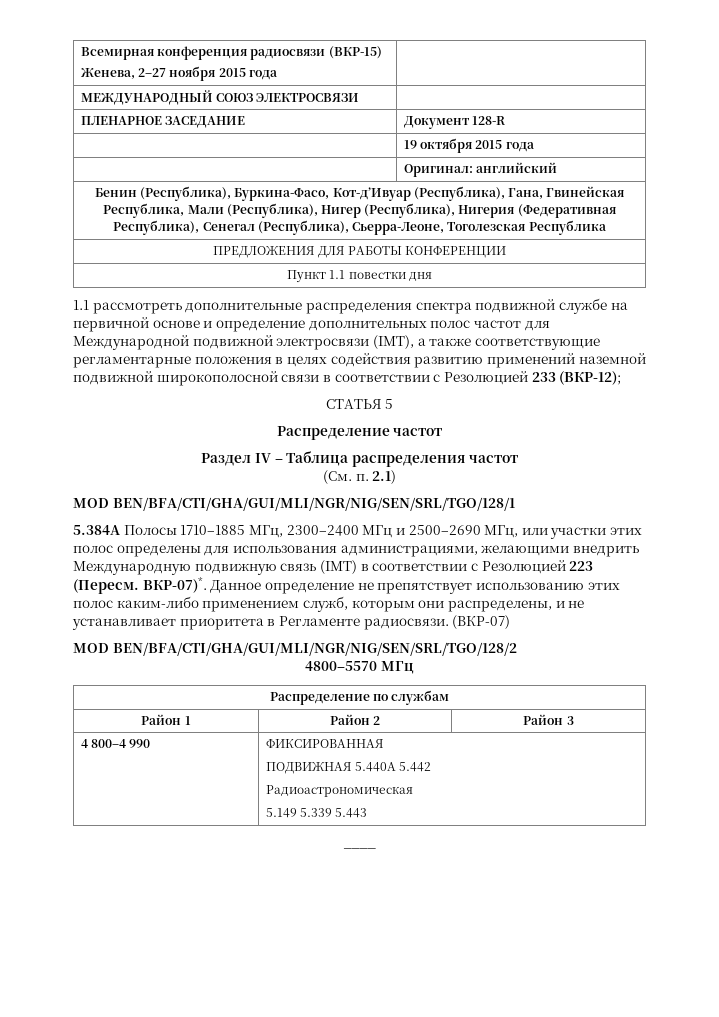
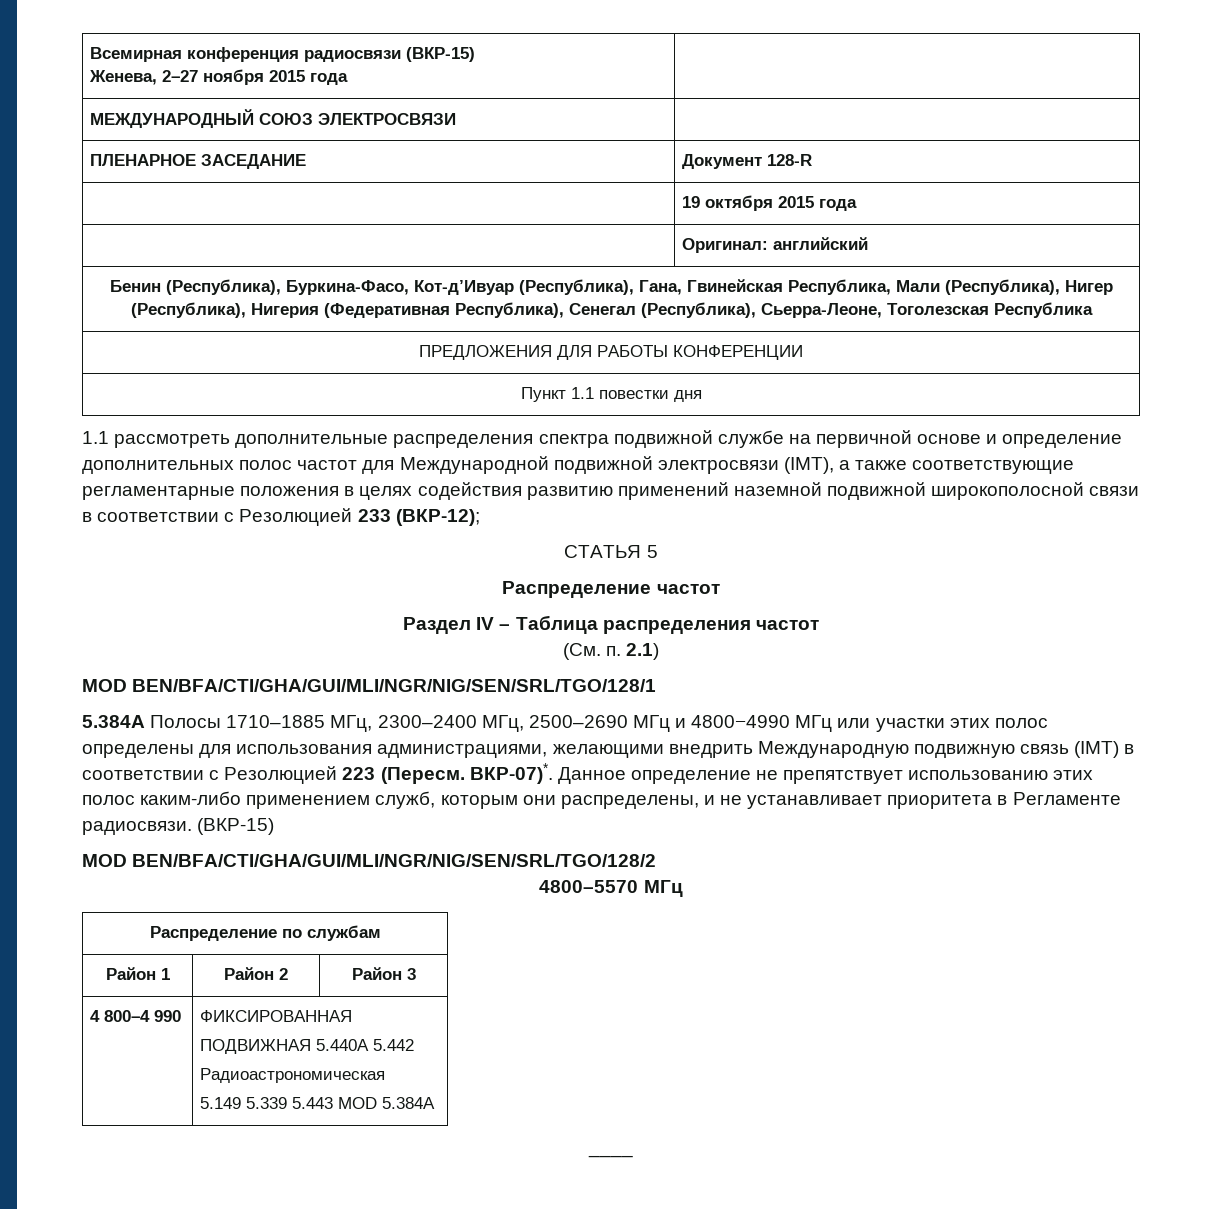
- 5.384А Полосы 1710–1885 МГц, 2300–2400 МГц и 2500–2690 МГц, или участки этих полос определены для использования администрациями, желающими внедрить Международную подвижную связь (IMT) в соответствии с Резолюцией 223 (Пересм.
+ 5.384А Полосы 1710–1885 МГц, 2300–2400 МГц, 2500–2690 МГц и 4800−4990 МГц или участки этих полос определены для использования администрациями, желающими внедрить Международную подвижную связь (IMT) в соответствии с Резолюцией 223 (Пересм.
- Данное определение не препятствует использованию этих полос каким-либо применением служб, которым они распределены, и не устанавливает приоритета в Регламенте радиосвязи. (ВКР-07)
+ Данное определение не препятствует использованию этих полос каким-либо применением служб, которым они распределены, и не устанавливает приоритета в Регламенте радиосвязи. (ВКР-15)
  4 800–4 990 | ФИКСИРОВАННАЯ
  ПОДВИЖНАЯ 5.440А 5.442
  Радиоастрономическая
- 5.149 5.339 5.443
+ 5.149 5.339 5.443 MOD 5.384A

